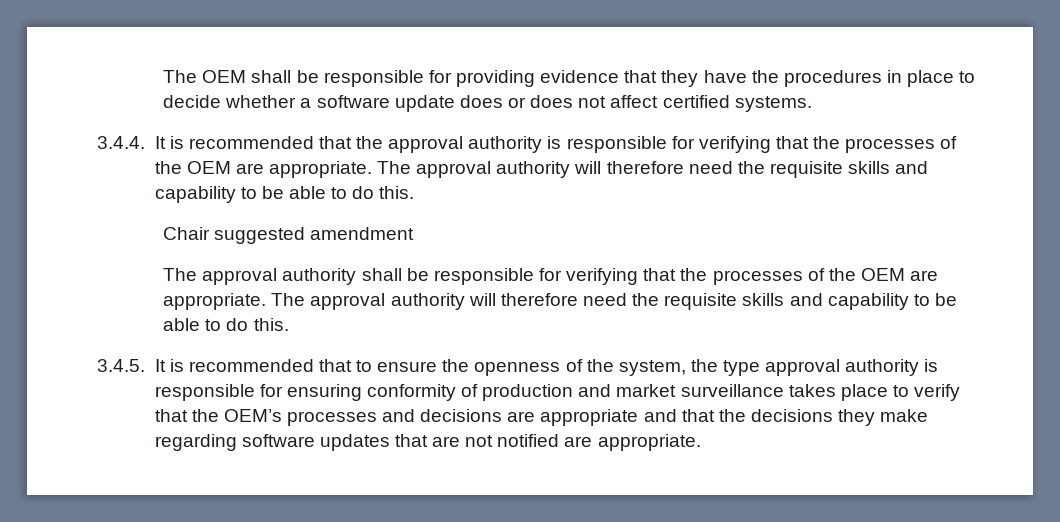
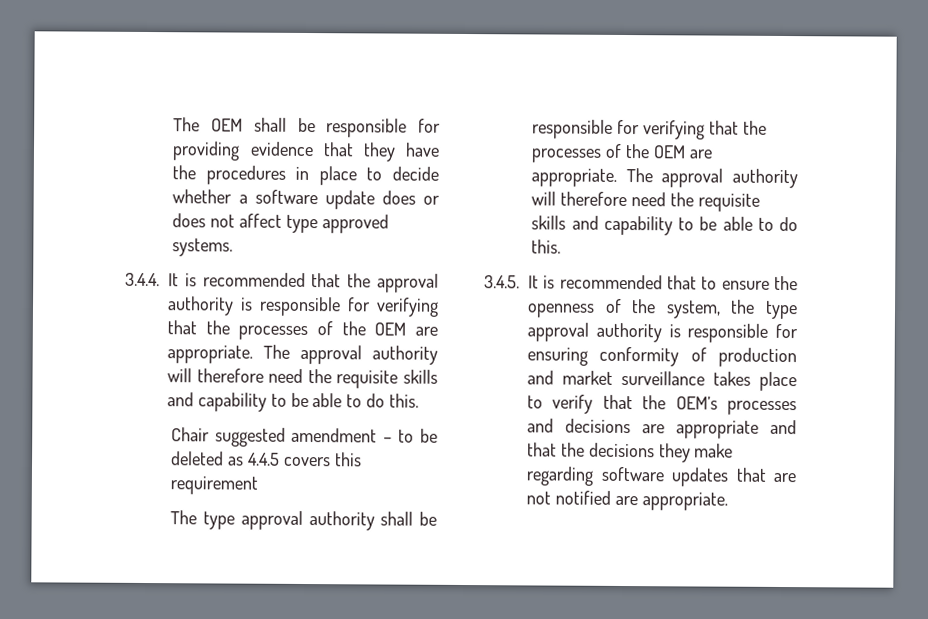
- The OEM shall be responsible for providing evidence that they have the procedures in place to decide whether a software update does or does not affect certified systems.
+ The OEM shall be responsible for providing evidence that they have the procedures in place to decide whether a software update does or does not affect type approved systems.
- Chair suggested amendment
- The approval authority shall be responsible for verifying that the processes of the OEM are appropriate.
+ Chair suggested amendment – to be deleted as 4.4.5 covers this requirement
+ The type approval authority shall be responsible for verifying that the processes of the OEM are appropriate.

